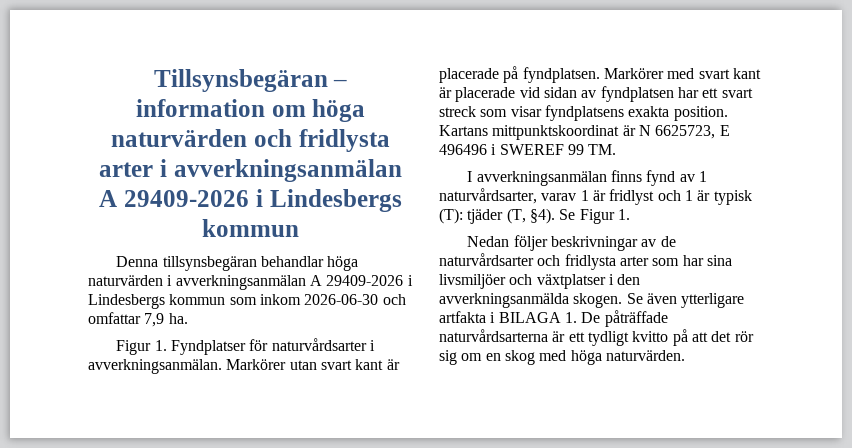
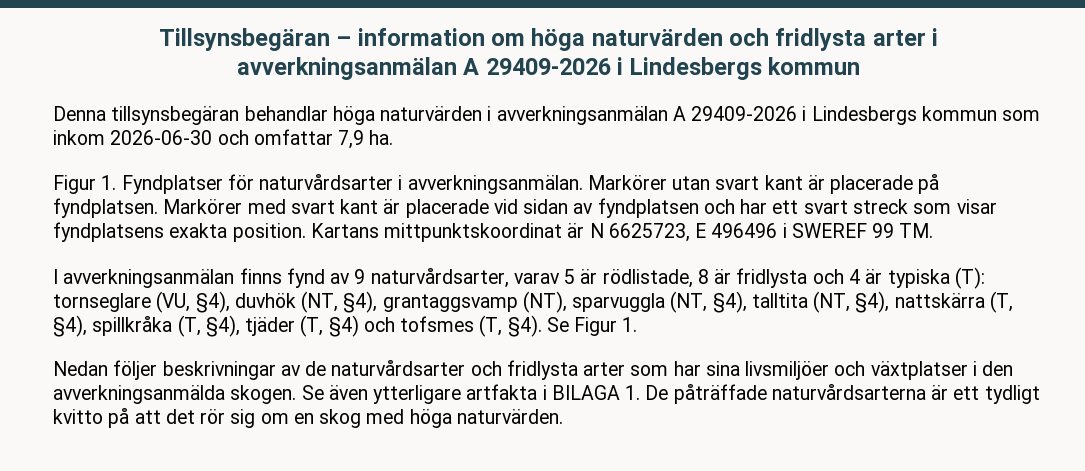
- Markörer med svart kant är placerade vid sidan av fyndplatsen har ett svart streck som visar fyndplatsens exakta position.
+ Markörer med svart kant är placerade vid sidan av fyndplatsen och har ett svart streck som visar fyndplatsens exakta position.
- I avverkningsanmälan finns fynd av 1 naturvårdsarter, varav 1 är fridlyst och 1 är typisk (T): tjäder (T, §4).
+ I avverkningsanmälan finns fynd av 9 naturvårdsarter, varav 5 är rödlistade, 8 är fridlysta och 4 är typiska (T): tornseglare (VU, §4), duvhök (NT, §4), grantaggsvamp (NT), sparvuggla (NT, §4), talltita (NT, §4), nattskärra (T, §4), spillkråka (T, §4), tjäder (T, §4) och tofsmes (T, §4).

